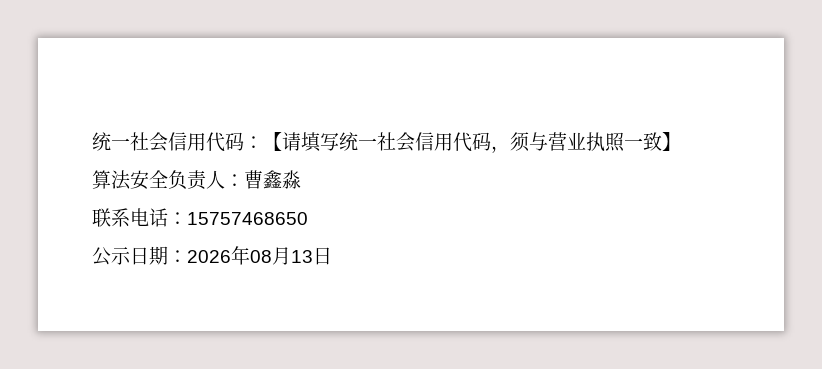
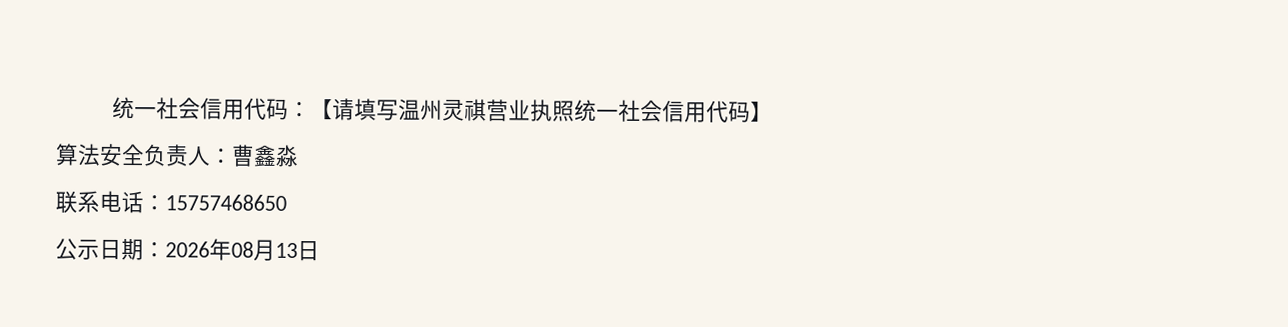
- 统一社会信用代码：【请填写统一社会信用代码，须与营业执照一致】
+ 统一社会信用代码：【请填写温州灵祺营业执照统一社会信用代码】

